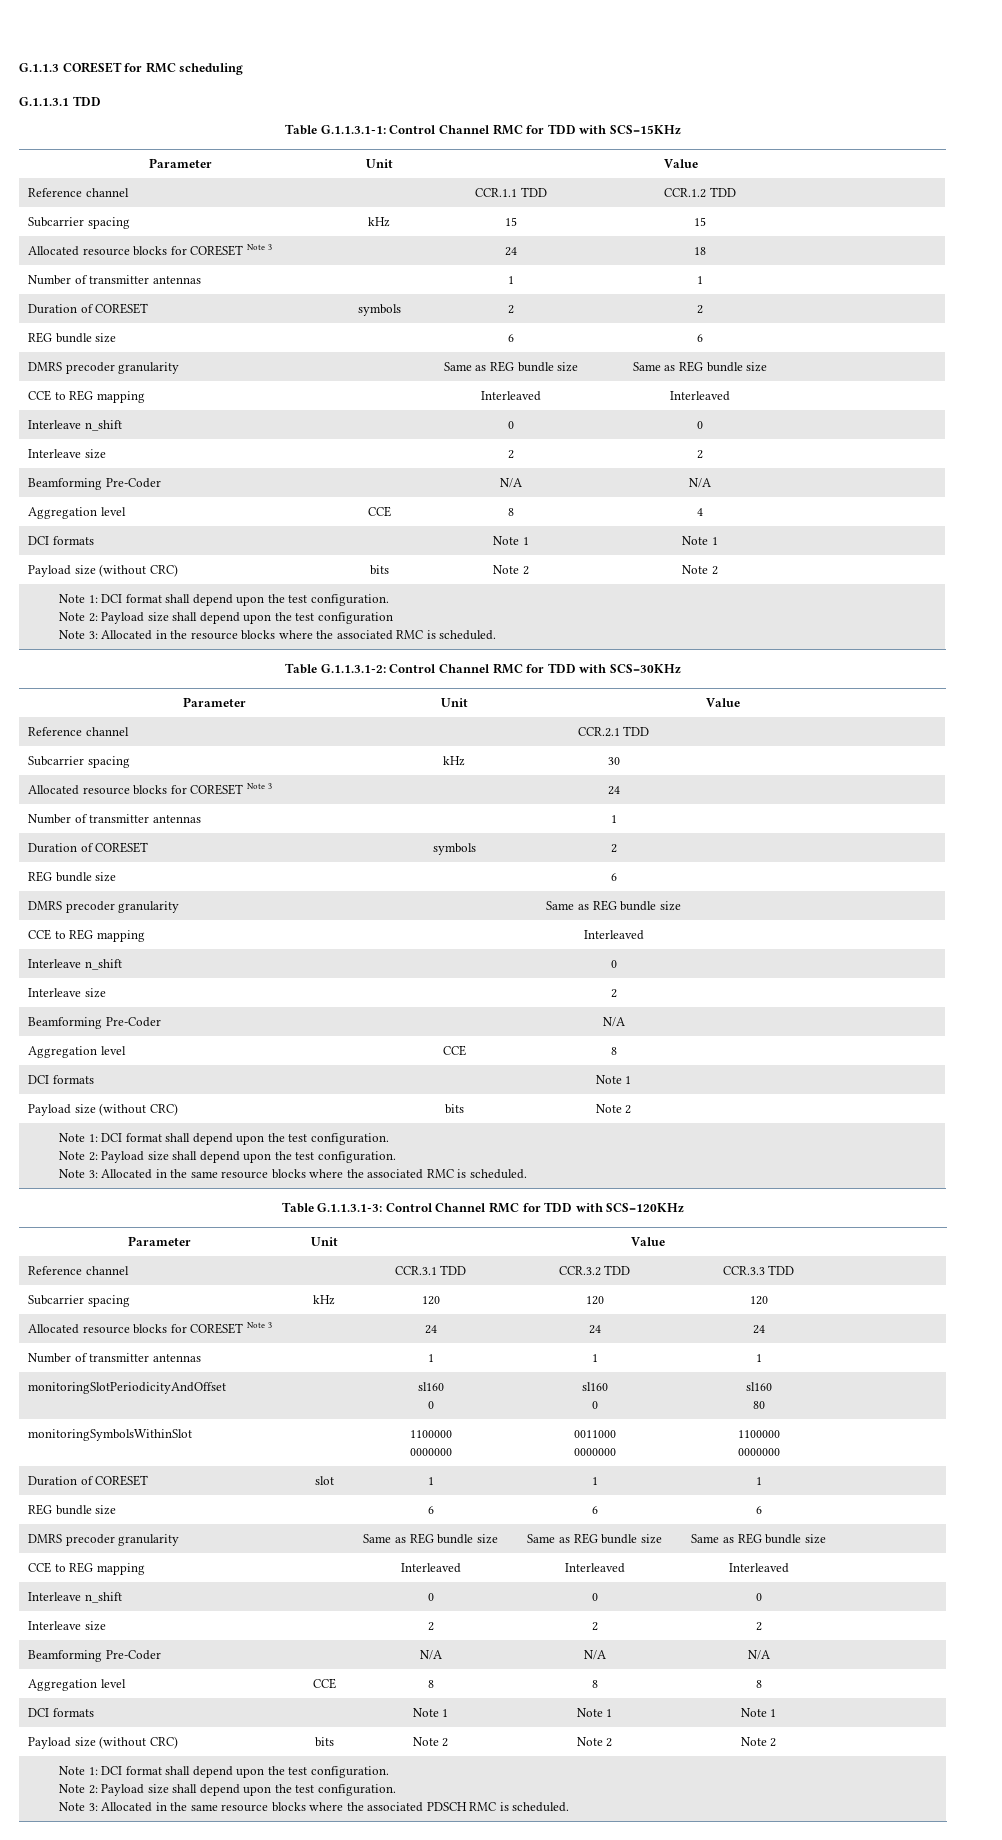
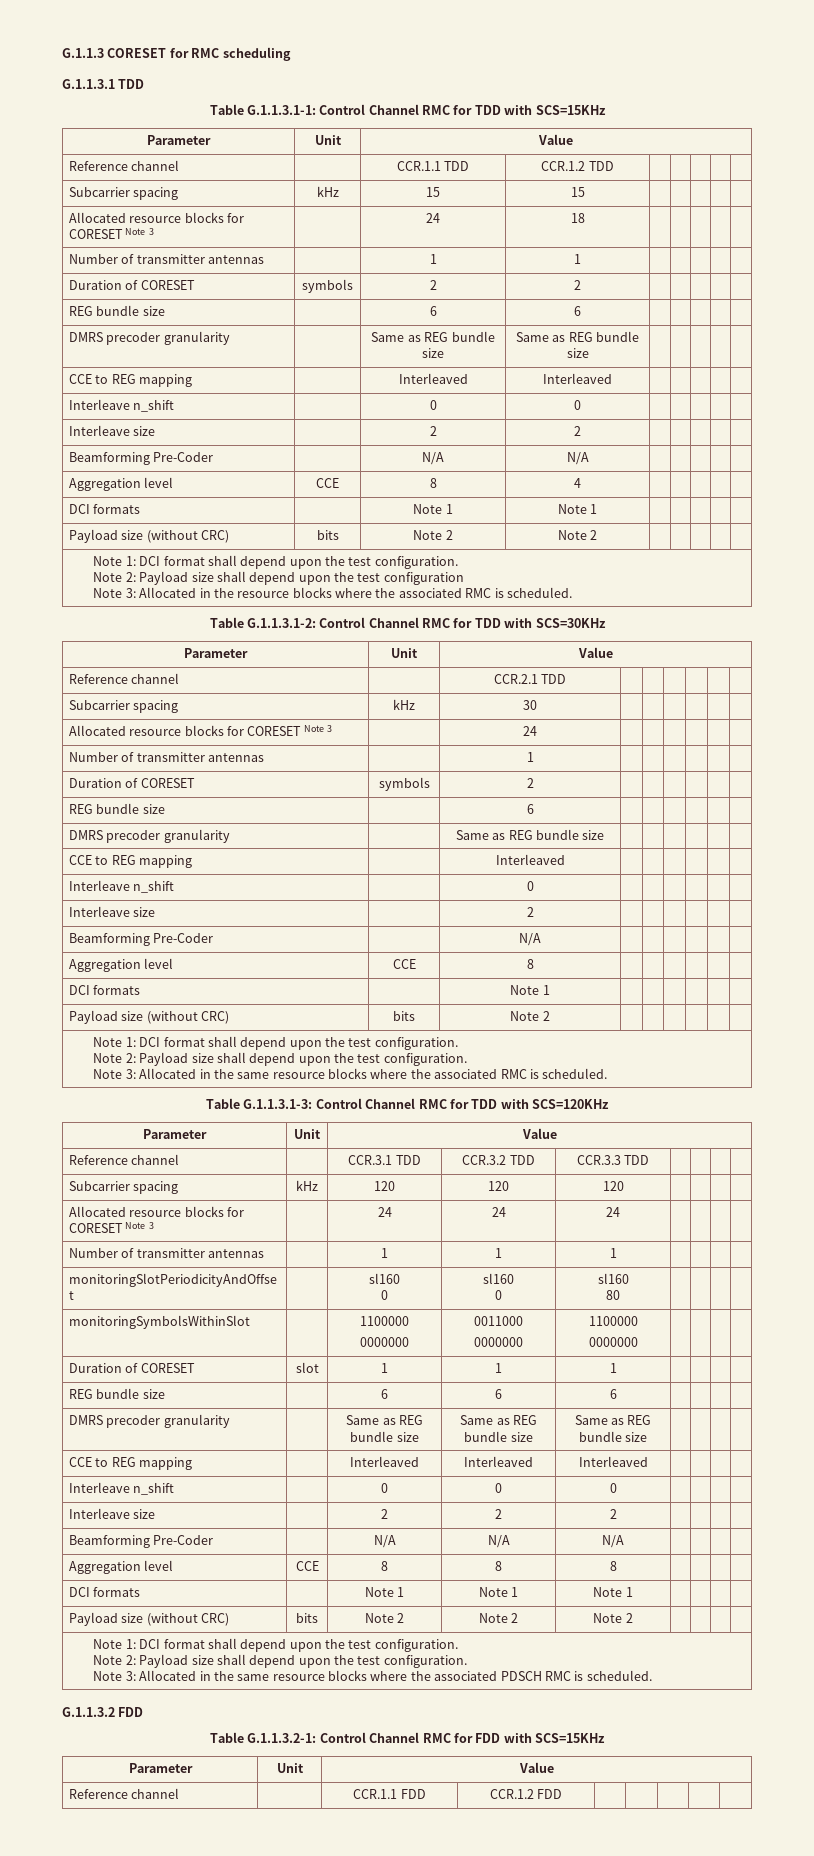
+ G.1.1.3.2 FDD
+ Table G.1.1.3.2-1: Control Channel RMC for FDD with SCS=15KHz
+ Parameter | Unit | Value
+ Reference channel | | CCR.1.1 FDD | CCR.1.2 FDD | | | | |

